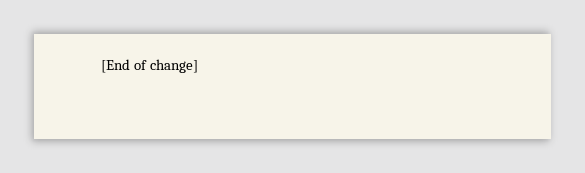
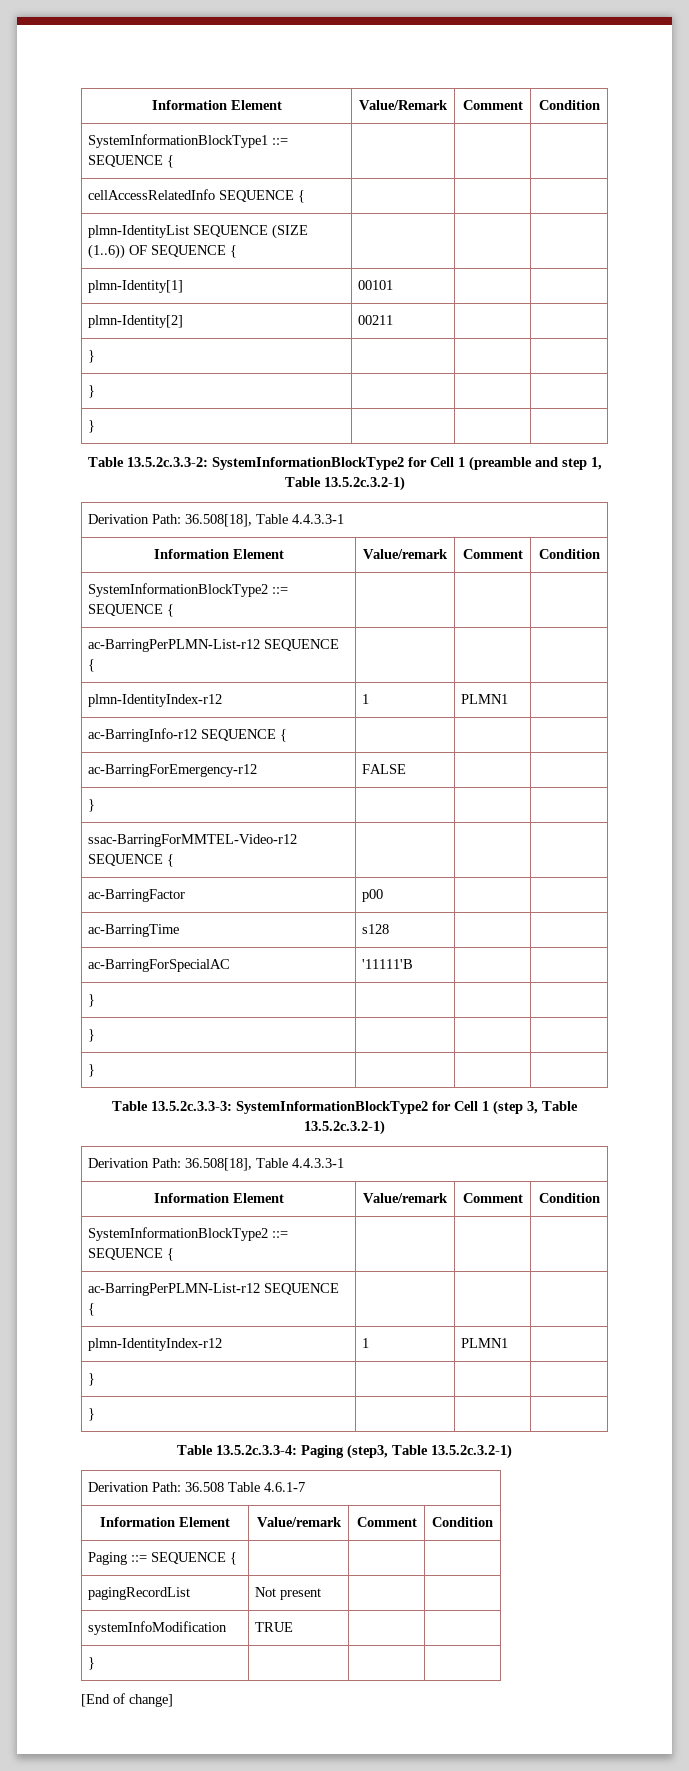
+ Information Element | Value/Remark | Comment | Condition
+ SystemInformationBlockType1 ::= SEQUENCE { | | |
+ cellAccessRelatedInfo SEQUENCE { | | |
+ plmn-IdentityList SEQUENCE (SIZE (1..6)) OF SEQUENCE { | | |
+ plmn-Identity[1] | 00101 | |
+ plmn-Identity[2] | 00211 | |
+ } | | |
+ } | | |
+ } | | |
+ Table 13.5.2c.3.3-2: SystemInformationBlockType2 for Cell 1 (preamble and step 1, Table 13.5.2c.3.2-1)
+ Derivation Path: 36.508[18], Table 4.4.3.3-1
+ Information Element | Value/remark | Comment | Condition
+ SystemInformationBlockType2 ::= SEQUENCE { | | |
+ ac-BarringPerPLMN-List-r12 SEQUENCE { | | |
+ plmn-IdentityIndex-r12 | 1 | PLMN1 |
+ ac-BarringInfo-r12 SEQUENCE { | | |
+ ac-BarringForEmergency-r12 | FALSE | |
+ } | | |
+ ssac-BarringForMMTEL-Video-r12 SEQUENCE { | | |
+ ac-BarringFactor | p00 | |
+ ac-BarringTime | s128 | |
+ ac-BarringForSpecialAC | '11111'B | |
+ } | | |
+ } | | |
+ } | | |
+ Table 13.5.2c.3.3-3: SystemInformationBlockType2 for Cell 1 (step 3, Table 13.5.2c.3.2-1)
+ Derivation Path: 36.508[18], Table 4.4.3.3-1
+ Information Element | Value/remark | Comment | Condition
+ SystemInformationBlockType2 ::= SEQUENCE { | | |
+ ac-BarringPerPLMN-List-r12 SEQUENCE { | | |
+ plmn-IdentityIndex-r12 | 1 | PLMN1 |
+ } | | |
+ } | | |
+ Table 13.5.2c.3.3-4: Paging (step3, Table 13.5.2c.3.2-1)
+ Derivation Path: 36.508 Table 4.6.1-7
+ Information Element | Value/remark | Comment | Condition
+ Paging ::= SEQUENCE { | | |
+ pagingRecordList | Not present | |
+ systemInfoModification | TRUE | |
+ } | | |

